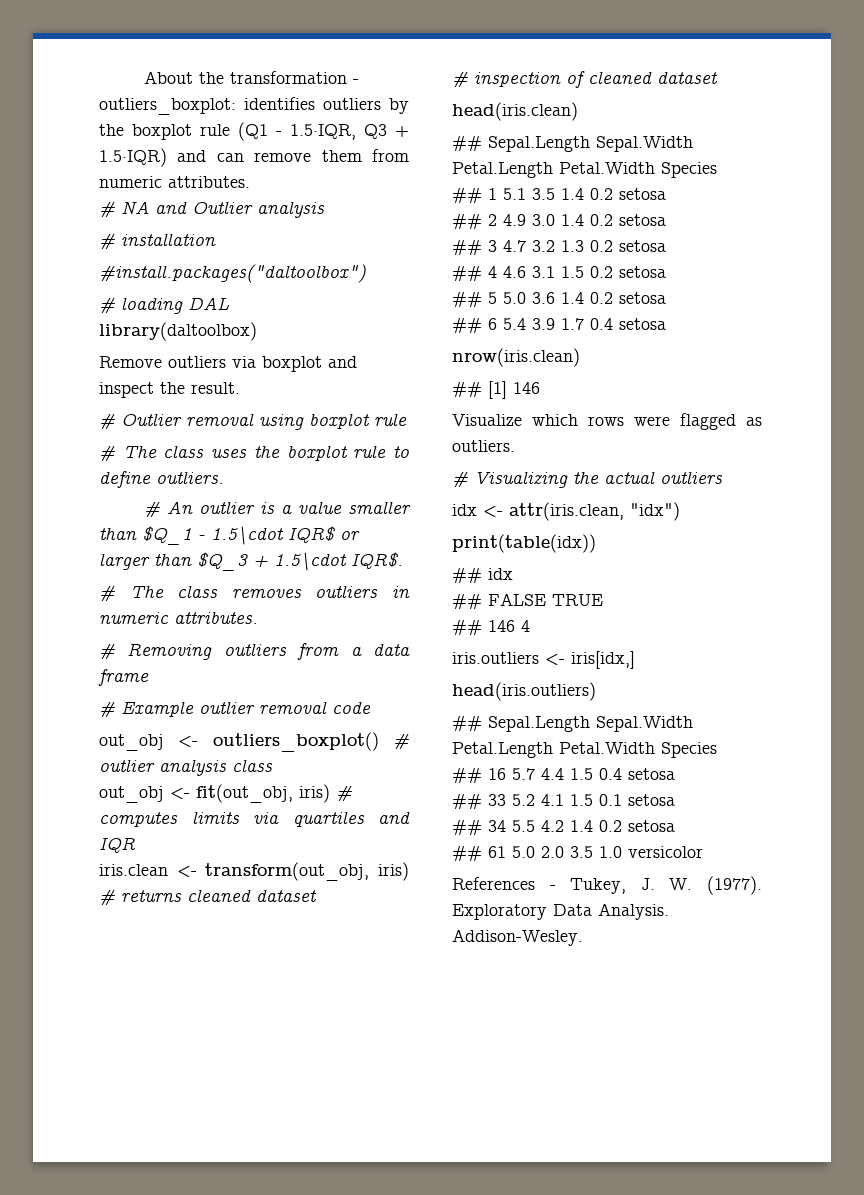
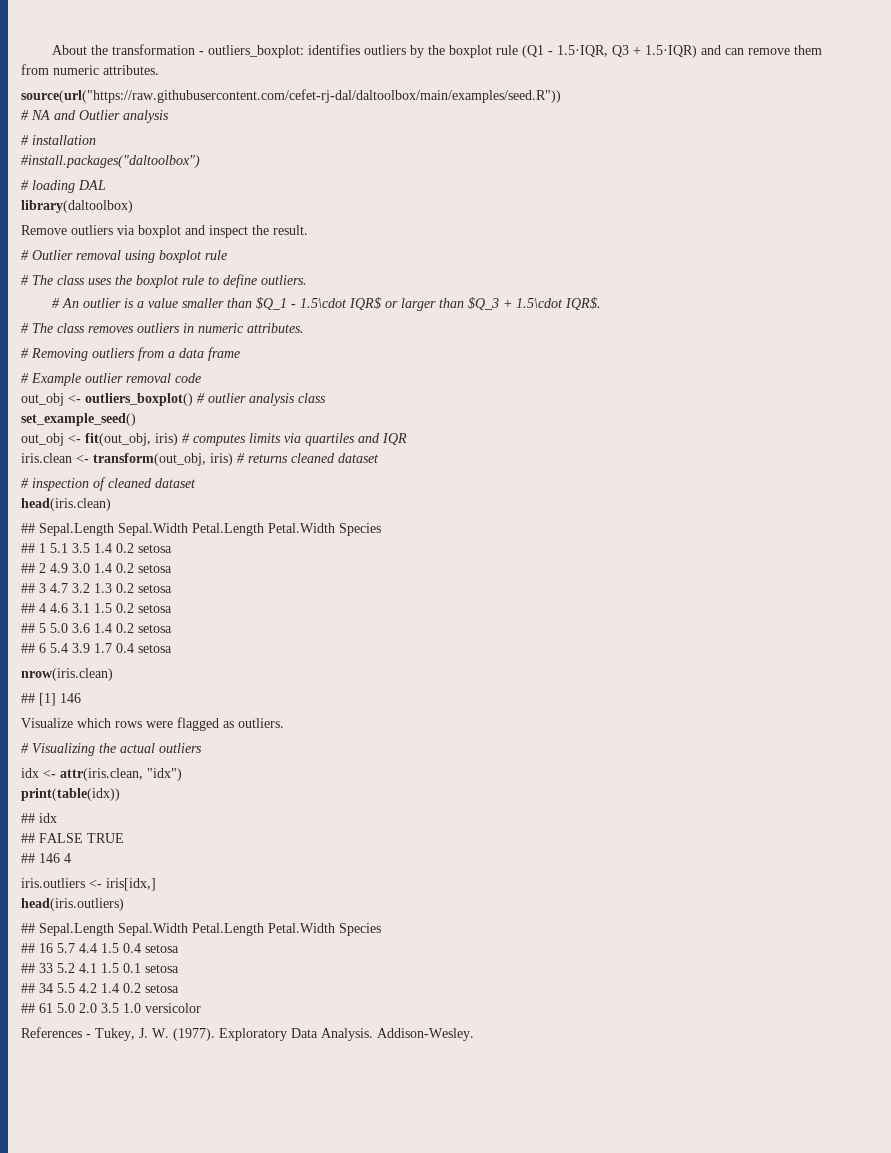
+ source(url("https://raw.githubusercontent.com/cefet-rj-dal/daltoolbox/main/examples/seed.R"))
+ set_example_seed()

